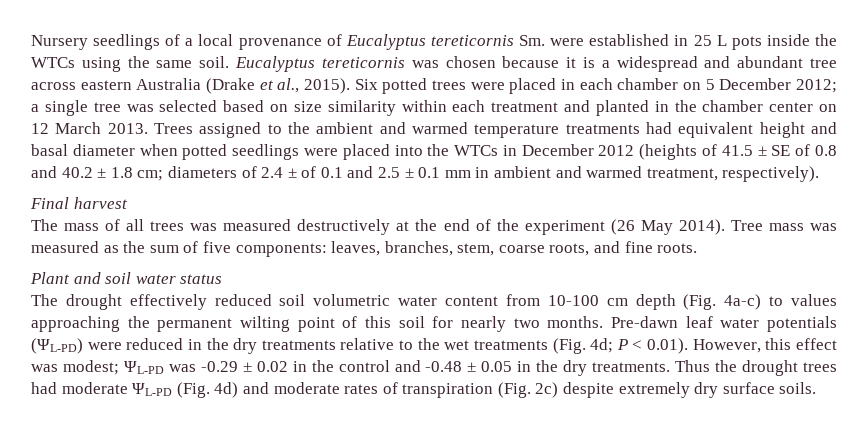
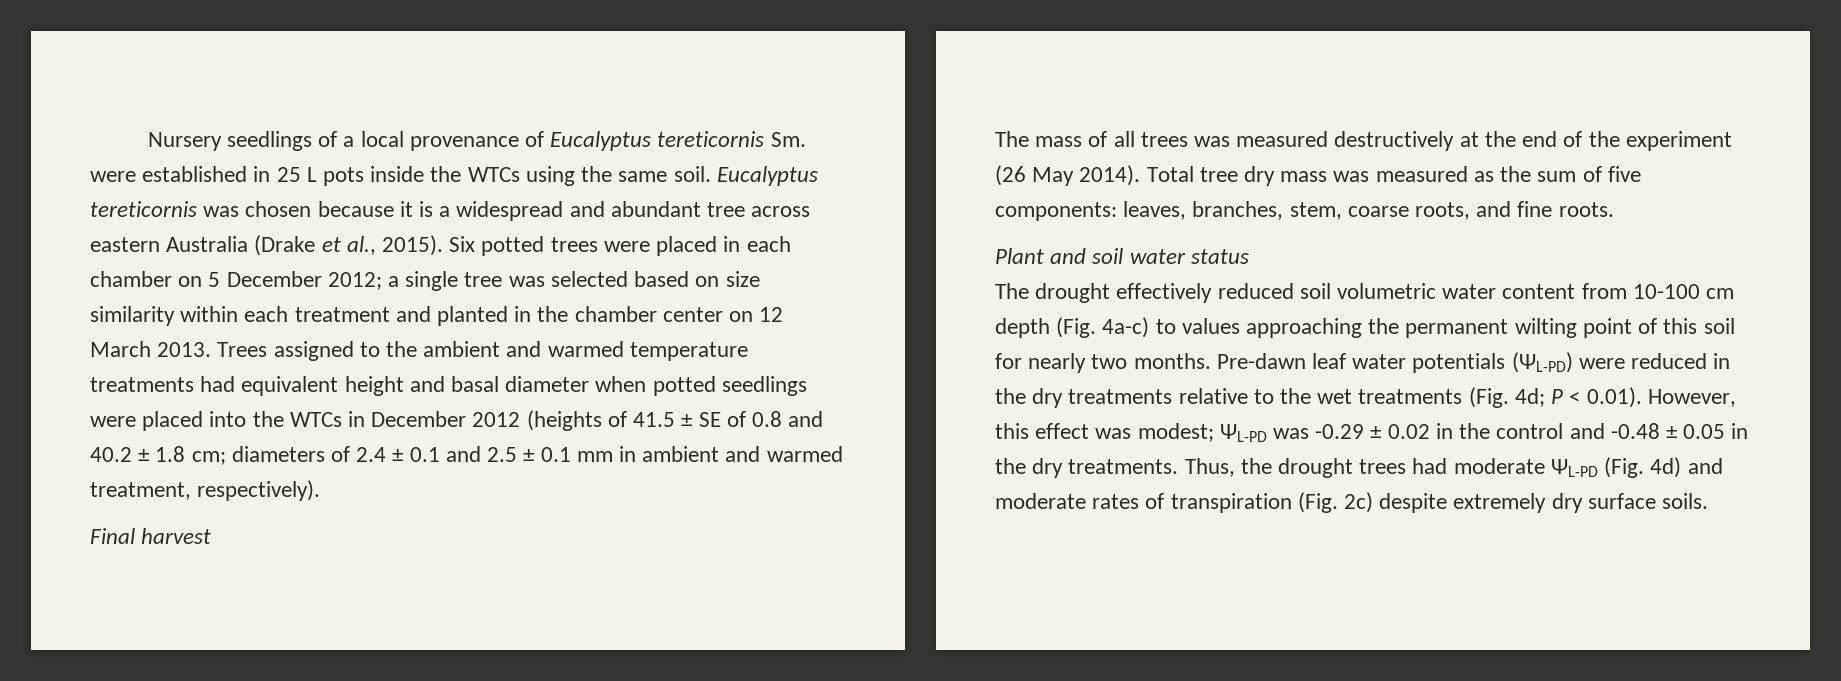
- Trees assigned to the ambient and warmed temperature treatments had equivalent height and basal diameter when potted seedlings were placed into the WTCs in December 2012 (heights of 41.5 ± SE of 0.8 and 40.2 ± 1.8 cm; diameters of 2.4 ± of 0.1 and 2.5 ± 0.1 mm in ambient and warmed treatment, respectively).
+ Trees assigned to the ambient and warmed temperature treatments had equivalent height and basal diameter when potted seedlings were placed into the WTCs in December 2012 (heights of 41.5 ± SE of 0.8 and 40.2 ± 1.8 cm; diameters of 2.4 ± 0.1 and 2.5 ± 0.1 mm in ambient and warmed treatment, respectively).
- Tree mass was measured as the sum of five components: leaves, branches, stem, coarse roots, and fine roots.
+ Total tree dry mass was measured as the sum of five components: leaves, branches, stem, coarse roots, and fine roots.
- Thus the drought trees had moderate ΨL-PD (Fig. 4d) and moderate rates of transpiration (Fig. 2c) despite extremely dry surface soils.
+ Thus, the drought trees had moderate ΨL-PD (Fig. 4d) and moderate rates of transpiration (Fig. 2c) despite extremely dry surface soils.

